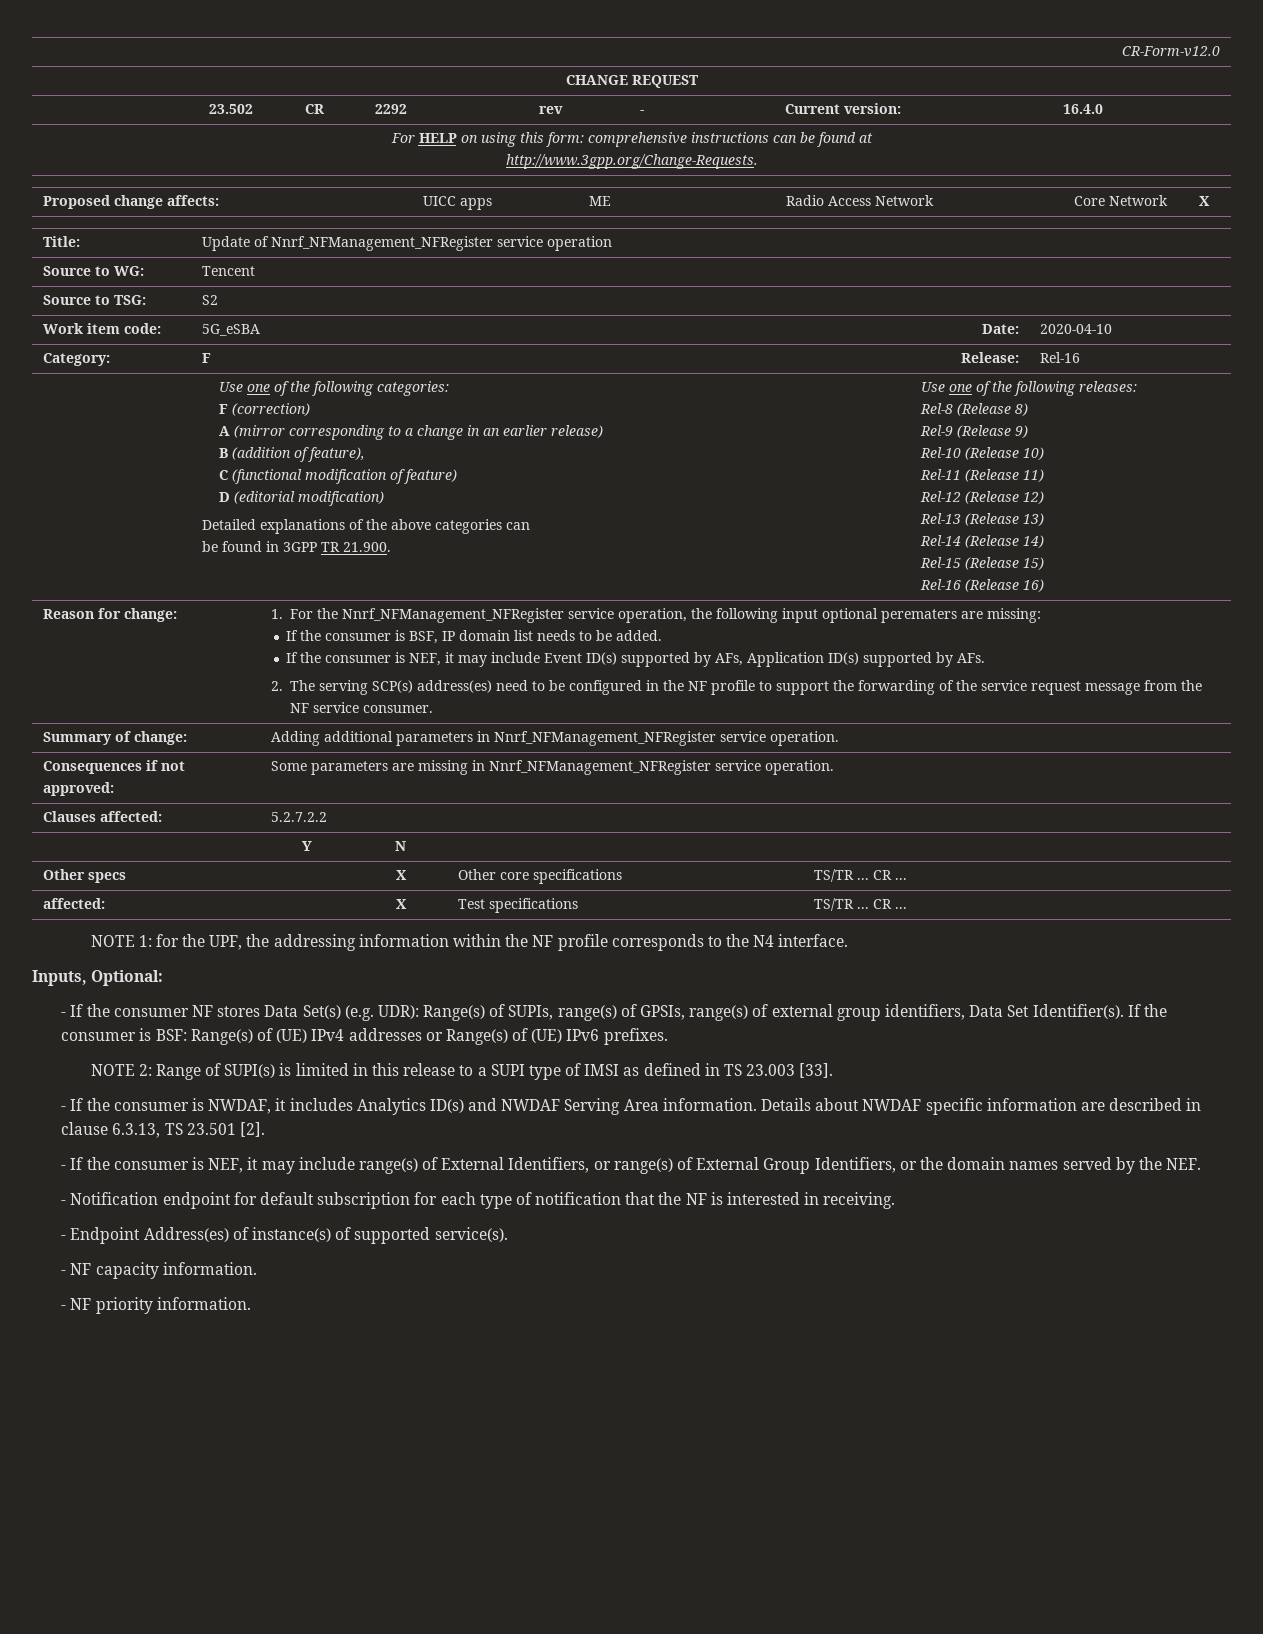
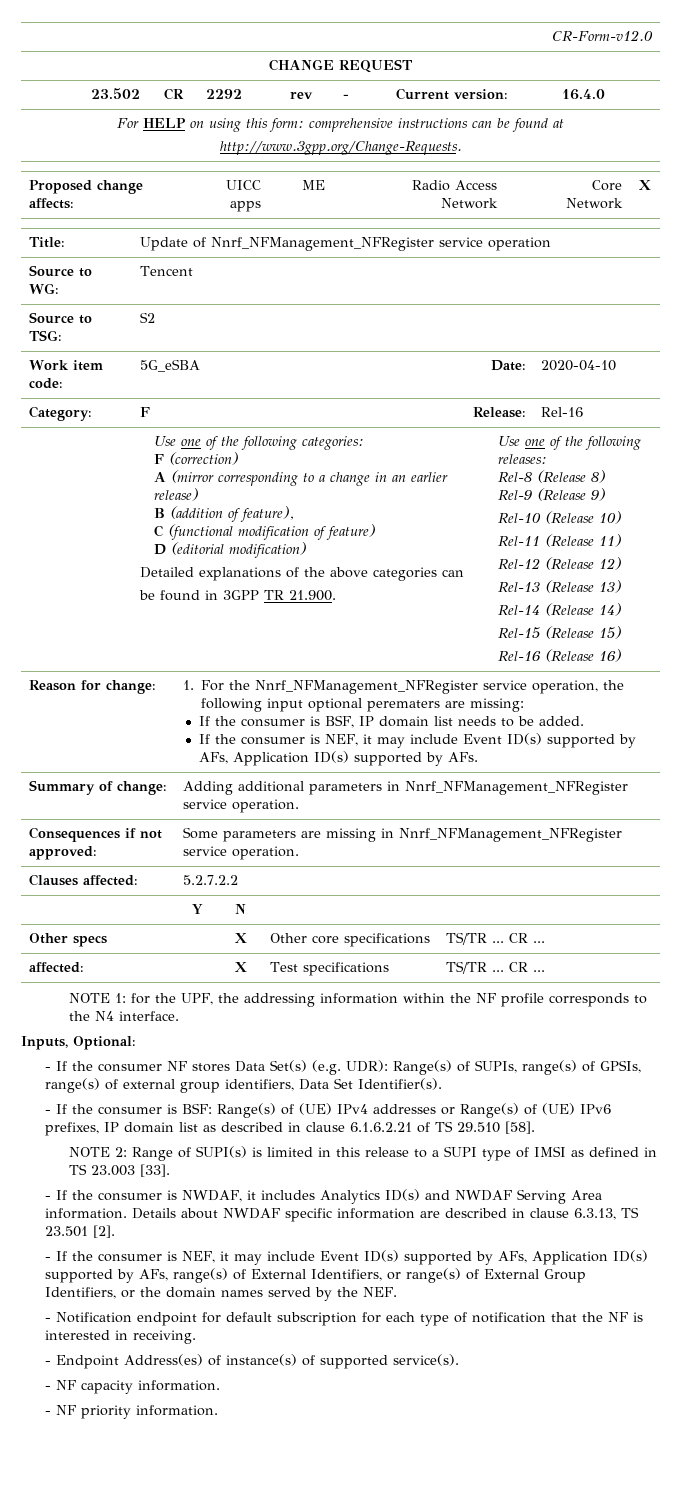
- 2. The serving SCP(s) address(es) need to be configured in the NF profile to support the forwarding of the service request message from the NF service consumer.
- - If the consumer NF stores Data Set(s) (e.g. UDR): Range(s) of SUPIs, range(s) of GPSIs, range(s) of external group identifiers, Data Set Identifier(s). If the consumer is BSF: Range(s) of (UE) IPv4 addresses or Range(s) of (UE) IPv6 prefixes.
+ - If the consumer NF stores Data Set(s) (e.g. UDR): Range(s) of SUPIs, range(s) of GPSIs, range(s) of external group identifiers, Data Set Identifier(s).
+ - If the consumer is BSF: Range(s) of (UE) IPv4 addresses or Range(s) of (UE) IPv6 prefixes, IP domain list as described in clause 6.1.6.2.21 of TS 29.510 [58].
- - If the consumer is NEF, it may include range(s) of External Identifiers, or range(s) of External Group Identifiers, or the domain names served by the NEF.
+ - If the consumer is NEF, it may include Event ID(s) supported by AFs, Application ID(s) supported by AFs, range(s) of External Identifiers, or range(s) of External Group Identifiers, or the domain names served by the NEF.

